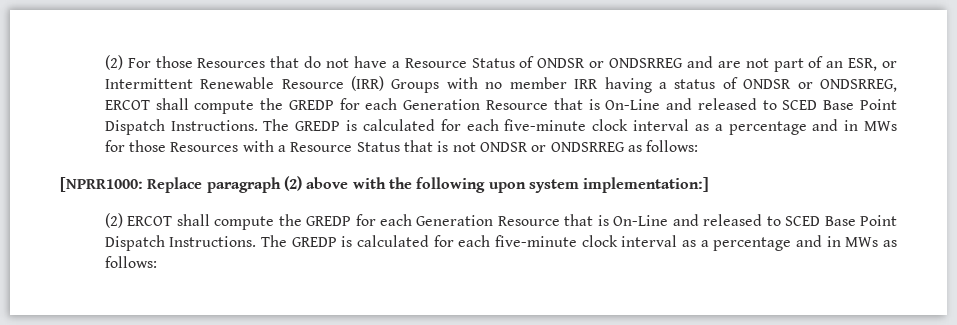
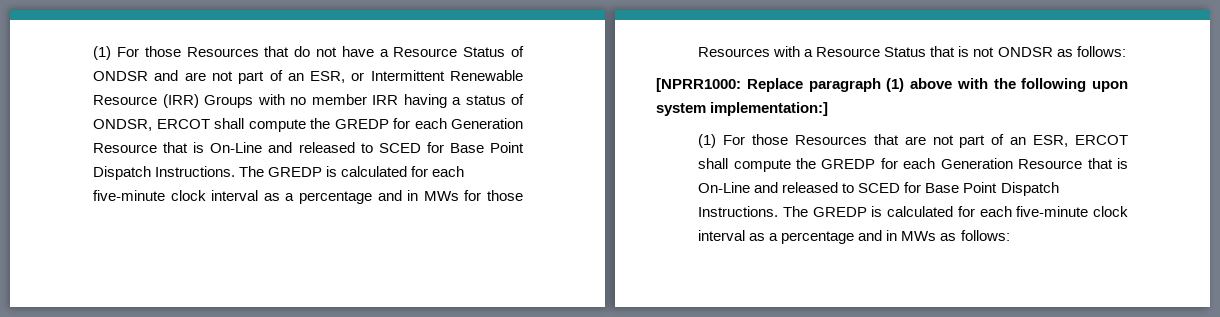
- (2) For those Resources that do not have a Resource Status of ONDSR or ONDSRREG and are not part of an ESR, or Intermittent Renewable Resource (IRR) Groups with no member IRR having a status of ONDSR or ONDSRREG, ERCOT shall compute the GREDP for each Generation Resource that is On-Line and released to SCED Base Point Dispatch Instructions.
+ (1) For those Resources that do not have a Resource Status of ONDSR and are not part of an ESR, or Intermittent Renewable Resource (IRR) Groups with no member IRR having a status of ONDSR, ERCOT shall compute the GREDP for each Generation Resource that is On-Line and released to SCED for Base Point Dispatch Instructions.
- The GREDP is calculated for each five-minute clock interval as a percentage and in MWs for those Resources with a Resource Status that is not ONDSR or ONDSRREG as follows:
+ The GREDP is calculated for each five-minute clock interval as a percentage and in MWs for those Resources with a Resource Status that is not ONDSR as follows:
- [NPRR1000: Replace paragraph (2) above with the following upon system implementation:]
+ [NPRR1000: Replace paragraph (1) above with the following upon system implementation:]
- (2) ERCOT shall compute the GREDP for each Generation Resource that is On-Line and released to SCED Base Point Dispatch Instructions.
+ (1) For those Resources that are not part of an ESR, ERCOT shall compute the GREDP for each Generation Resource that is On-Line and released to SCED for Base Point Dispatch Instructions.

